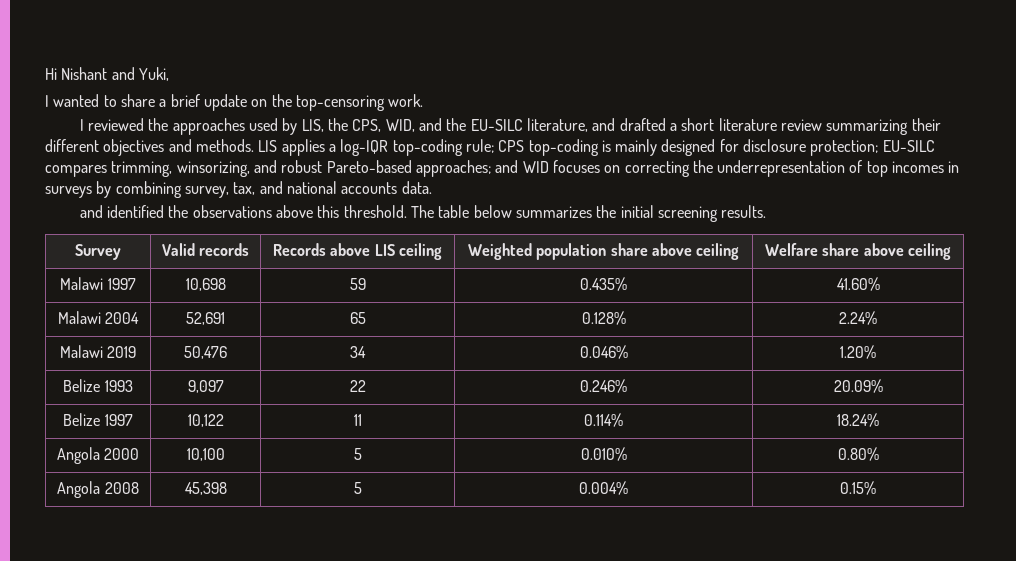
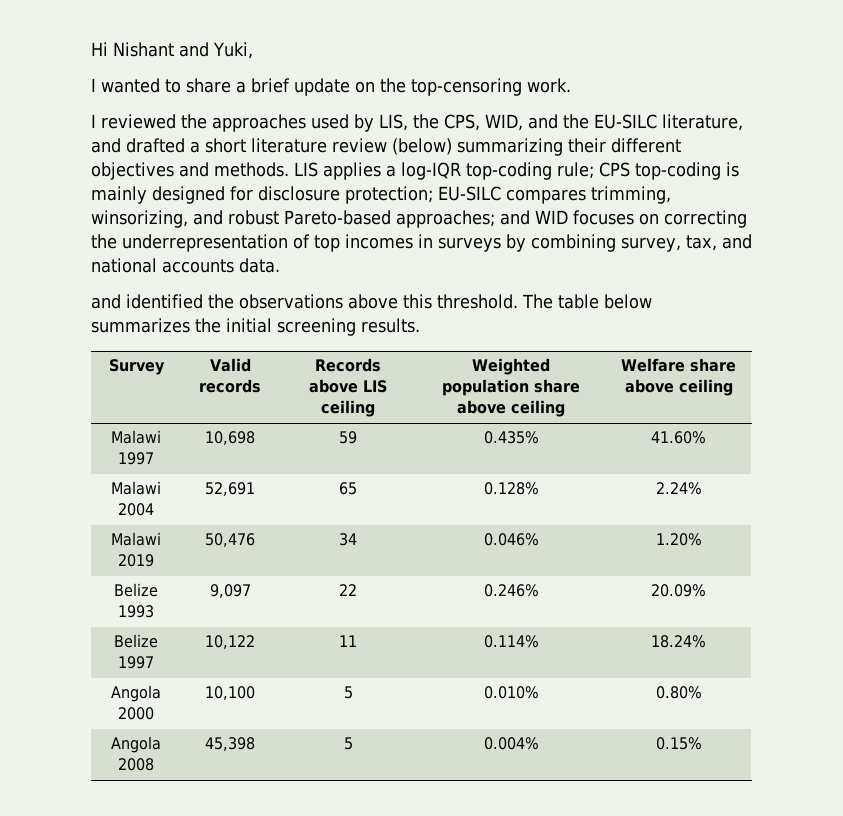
- I reviewed the approaches used by LIS, the CPS, WID, and the EU-SILC literature, and drafted a short literature review summarizing their different objectives and methods.
+ I reviewed the approaches used by LIS, the CPS, WID, and the EU-SILC literature, and drafted a short literature review (below) summarizing their different objectives and methods.

